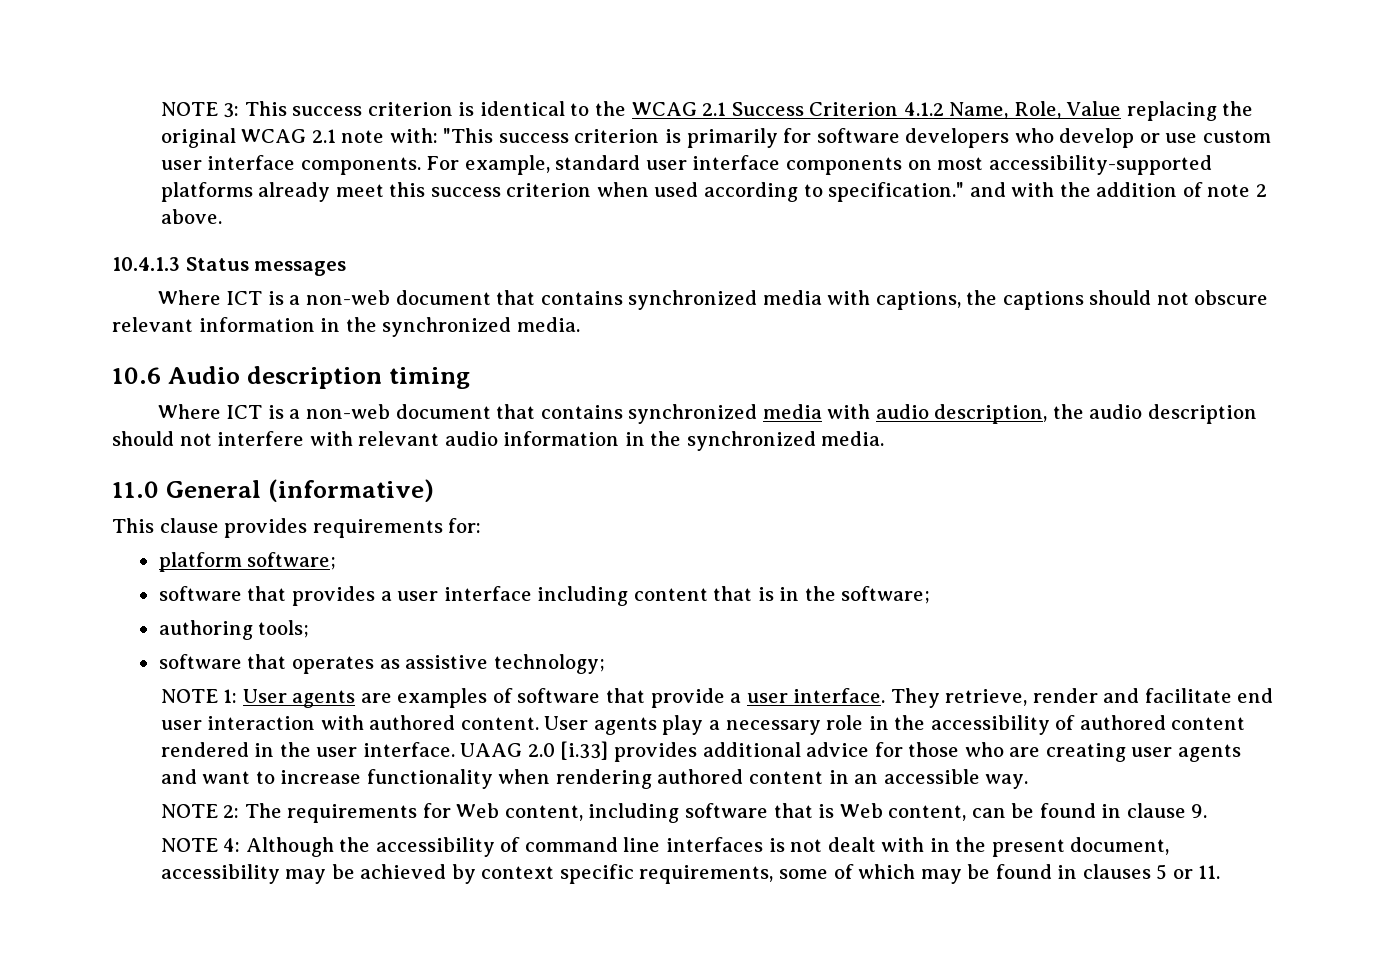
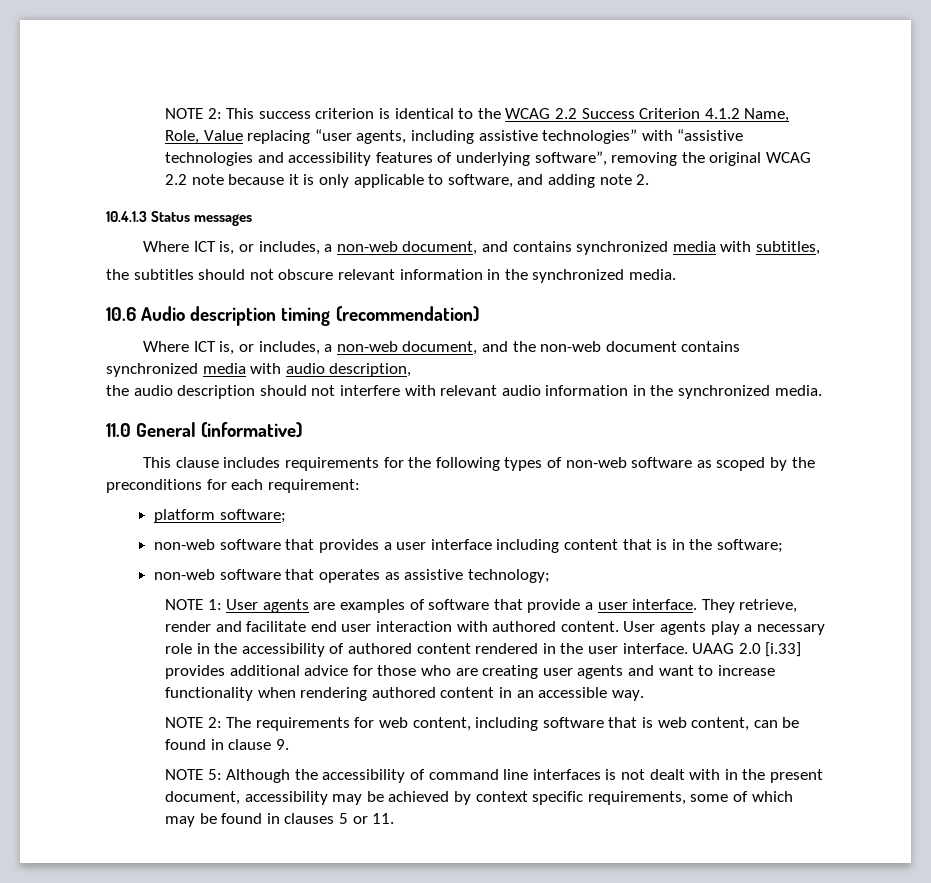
- NOTE 3: This success criterion is identical to the WCAG 2.1 Success Criterion 4.1.2 Name, Role, Value replacing the original WCAG 2.1 note with: "This success criterion is primarily for software developers who develop or use custom user interface components. For example, standard user interface components on most accessibility-supported platforms already meet this success criterion when used according to specification." and with the addition of note 2 above.
+ NOTE 2: This success criterion is identical to the WCAG 2.2 Success Criterion 4.1.2 Name, Role, Value replacing “user agents, including assistive technologies” with “assistive technologies and accessibility features of underlying software”, removing the original WCAG 2.2 note because it is only applicable to software, and adding note 2.
- Where ICT is a non-web document that contains synchronized media with captions, the captions should not obscure relevant information in the synchronized media.
+ Where ICT is, or includes, a non-web document, and contains synchronized media with subtitles,
+ the subtitles should not obscure relevant information in the synchronized media.
- 10.6 Audio description timing
- Where ICT is a non-web document that contains synchronized media with audio description, the audio description should not interfere with relevant audio information in the synchronized media.
+ 10.6 Audio description timing (recommendation)
+ Where ICT is, or includes, a non-web document, and the non-web document contains synchronized media with audio description,
+ the audio description should not interfere with relevant audio information in the synchronized media.
- This clause provides requirements for:
+ This clause includes requirements for the following types of non-web software as scoped by the preconditions for each requirement:
- software that provides a user interface including content that is in the software;
+ non-web software that provides a user interface including content that is in the software;
- authoring tools;
- software that operates as assistive technology;
+ non-web software that operates as assistive technology;
- NOTE 2: The requirements for Web content, including software that is Web content, can be found in clause 9.
+ NOTE 2: The requirements for web content, including software that is web content, can be found in clause 9.
- NOTE 4: Although the accessibility of command line interfaces is not dealt with in the present document, accessibility may be achieved by context specific requirements, some of which may be found in clauses 5 or 11.
+ NOTE 5: Although the accessibility of command line interfaces is not dealt with in the present document, accessibility may be achieved by context specific requirements, some of which may be found in clauses 5 or 11.

